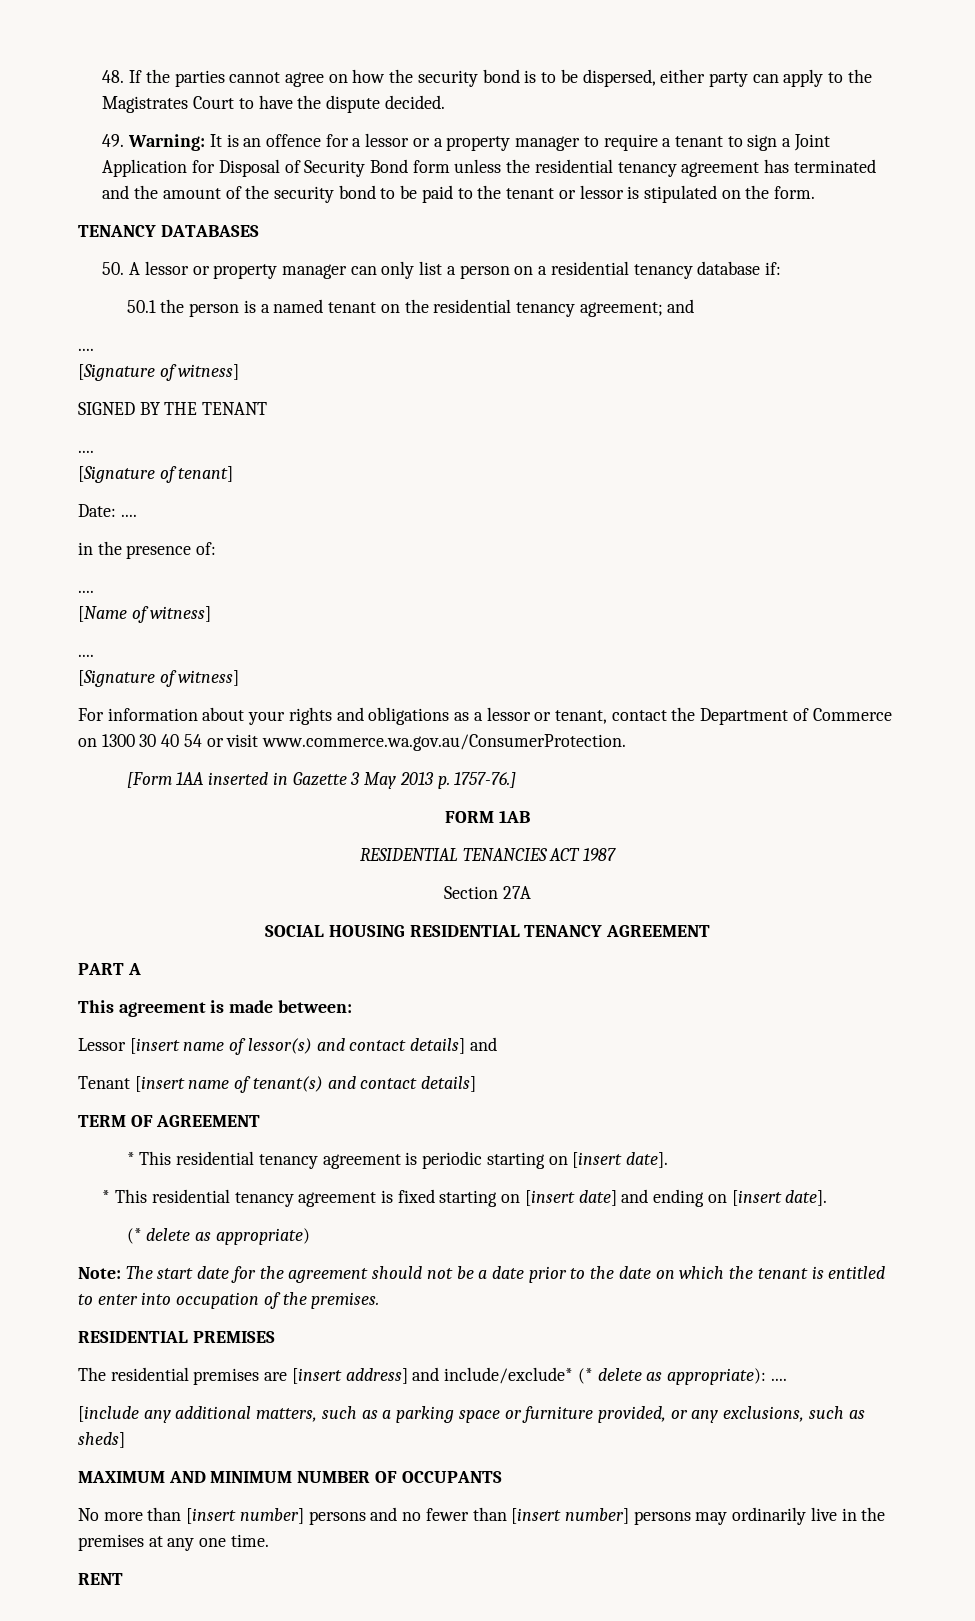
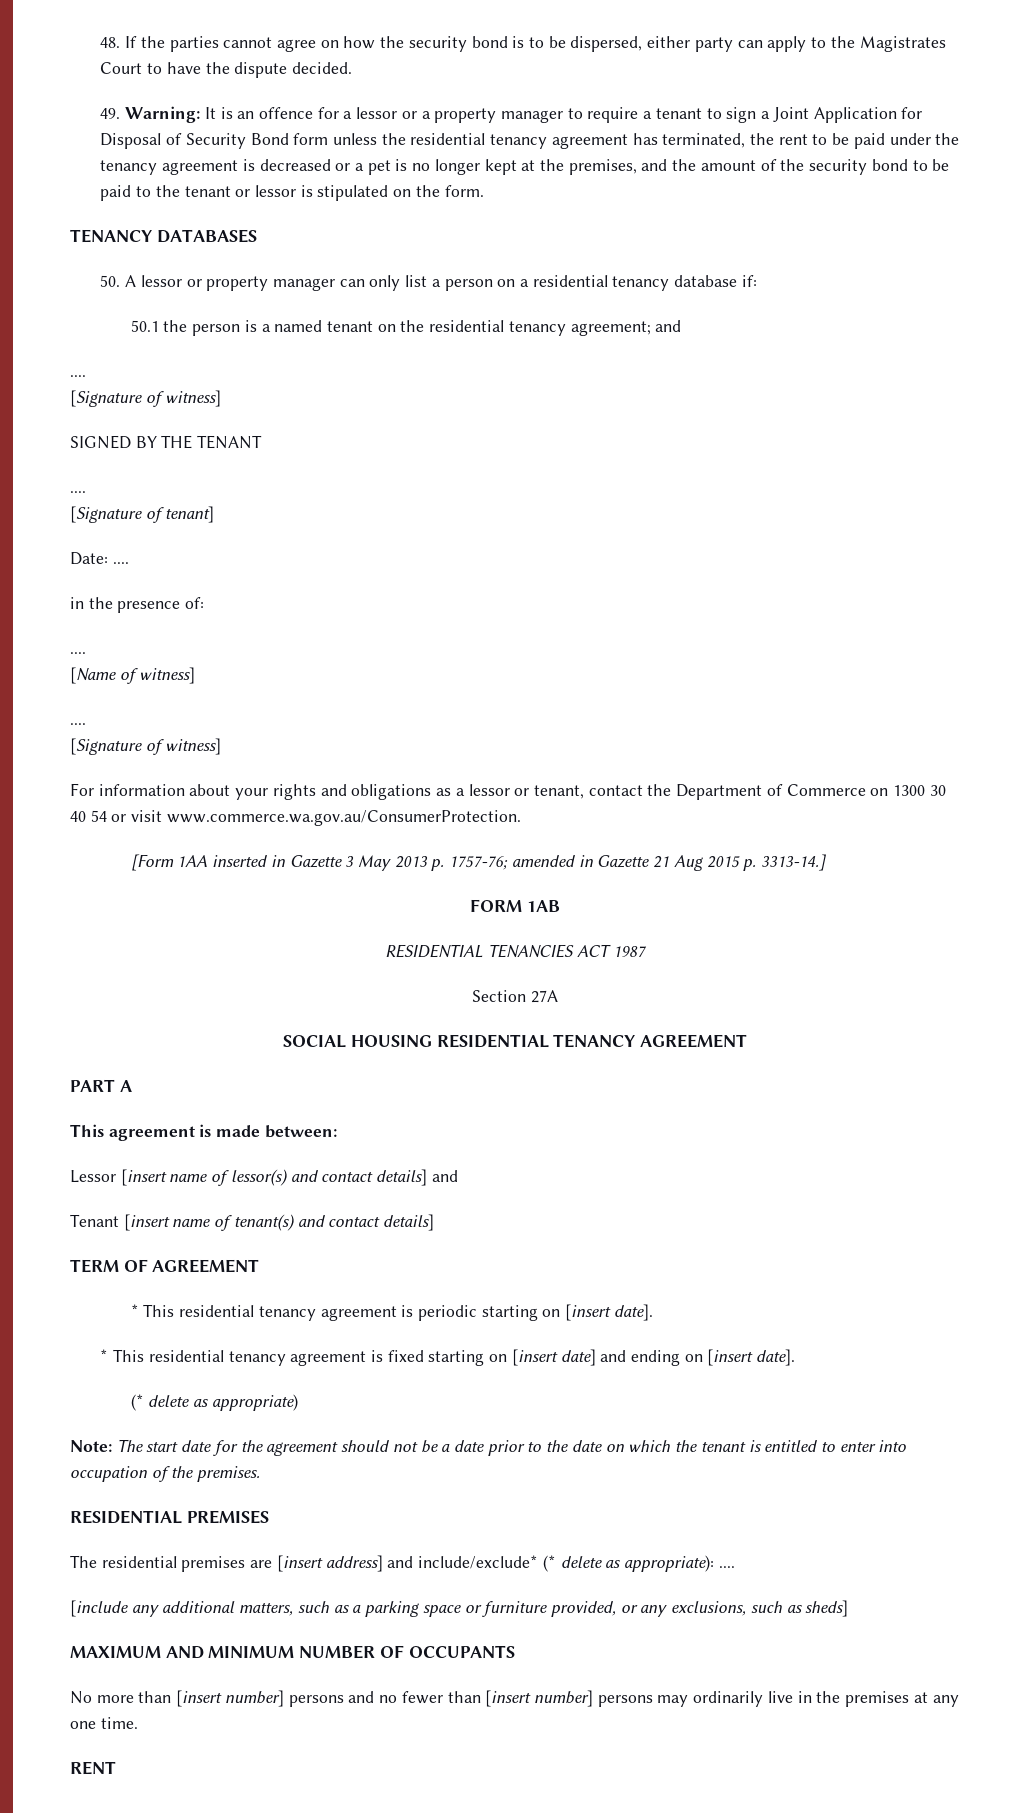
- 49. Warning: It is an offence for a lessor or a property manager to require a tenant to sign a Joint Application for Disposal of Security Bond form unless the residential tenancy agreement has terminated and the amount of the security bond to be paid to the tenant or lessor is stipulated on the form.
+ 49. Warning: It is an offence for a lessor or a property manager to require a tenant to sign a Joint Application for Disposal of Security Bond form unless the residential tenancy agreement has terminated, the rent to be paid under the tenancy agreement is decreased or a pet is no longer kept at the premises, and the amount of the security bond to be paid to the tenant or lessor is stipulated on the form.
- [Form 1AA inserted in Gazette 3 May 2013 p. 1757-76.]
+ [Form 1AA inserted in Gazette 3 May 2013 p. 1757-76; amended in Gazette 21 Aug 2015 p. 3313-14.]

